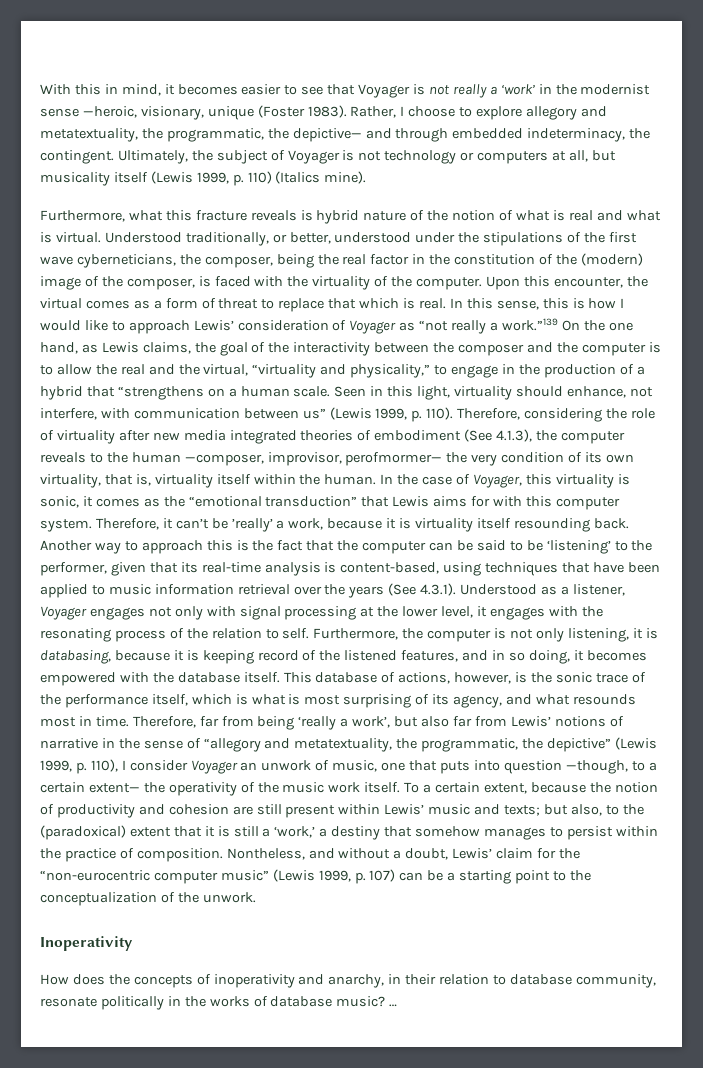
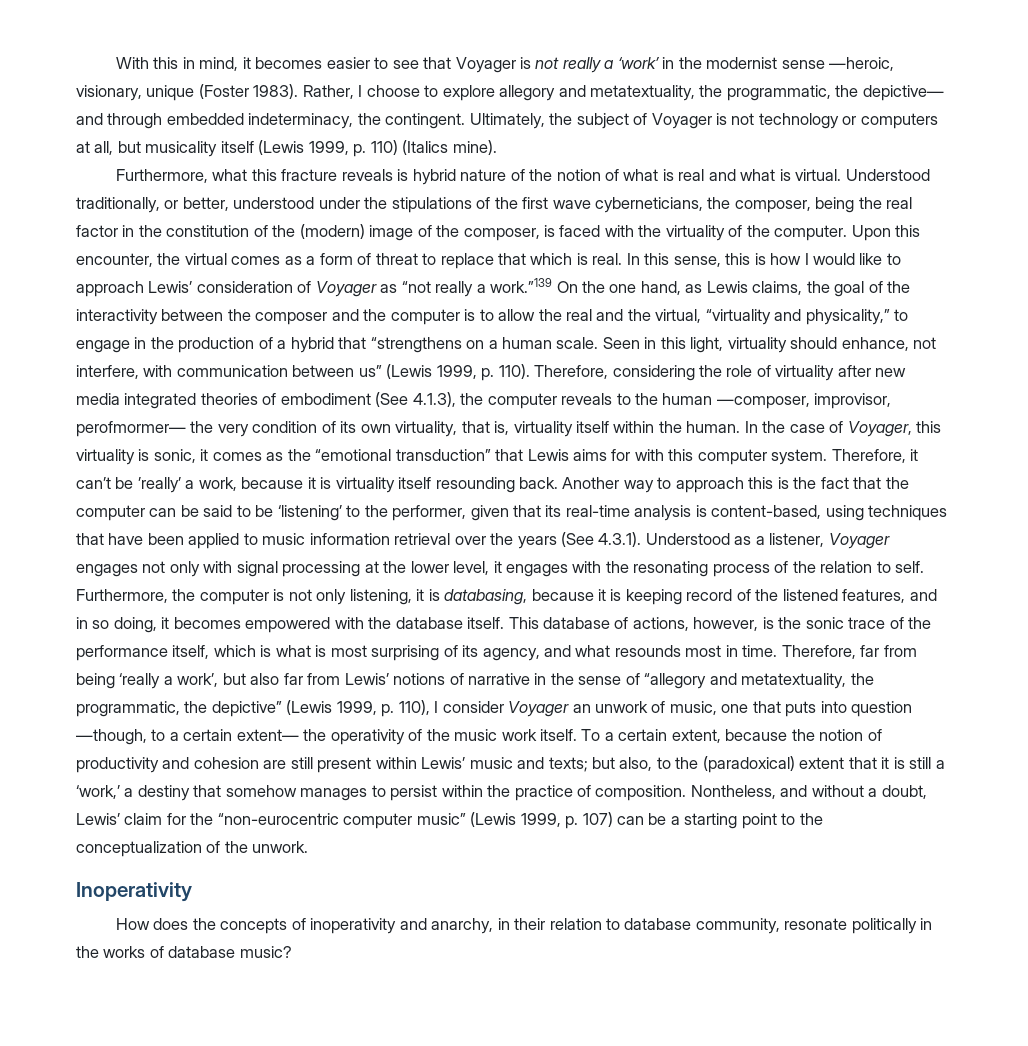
- …

